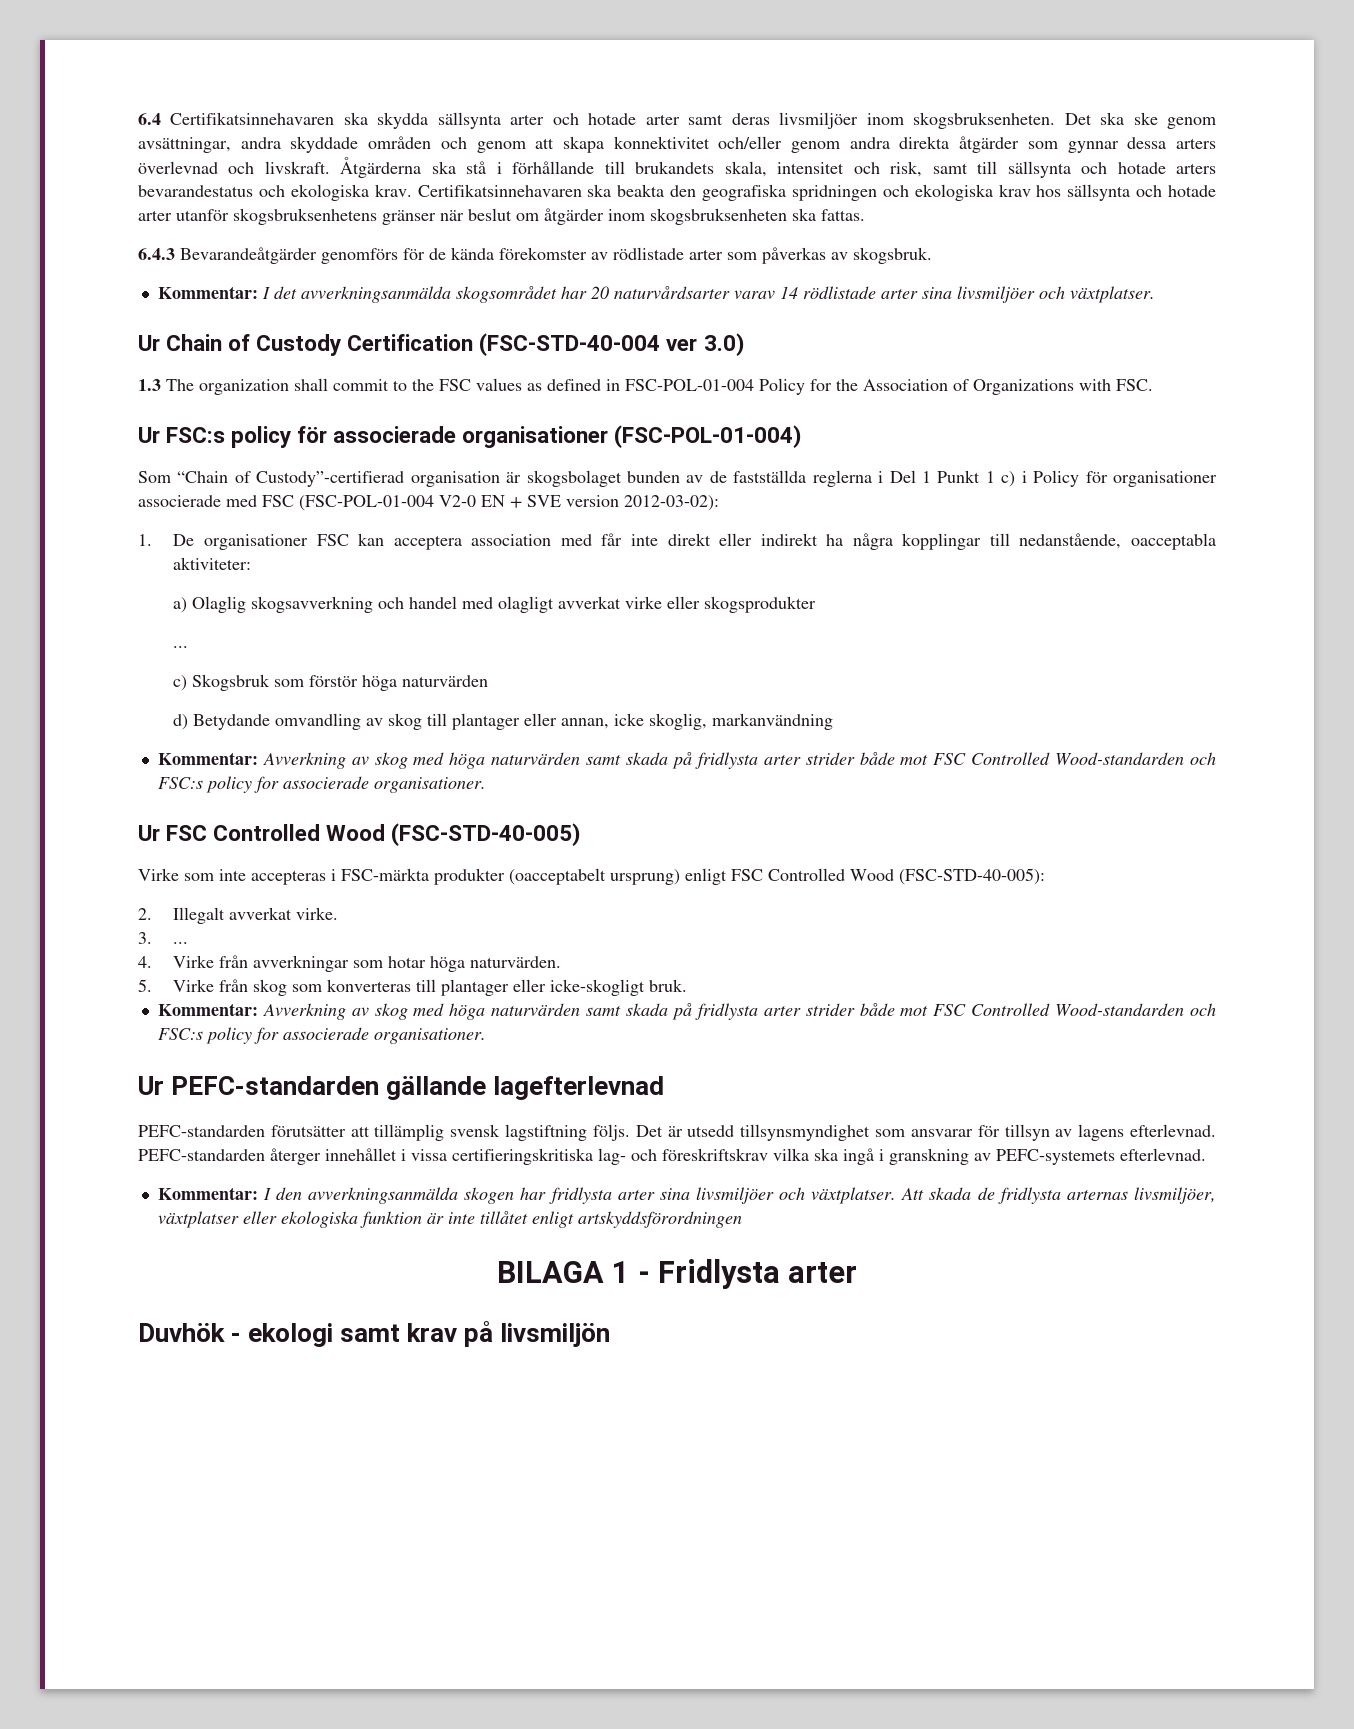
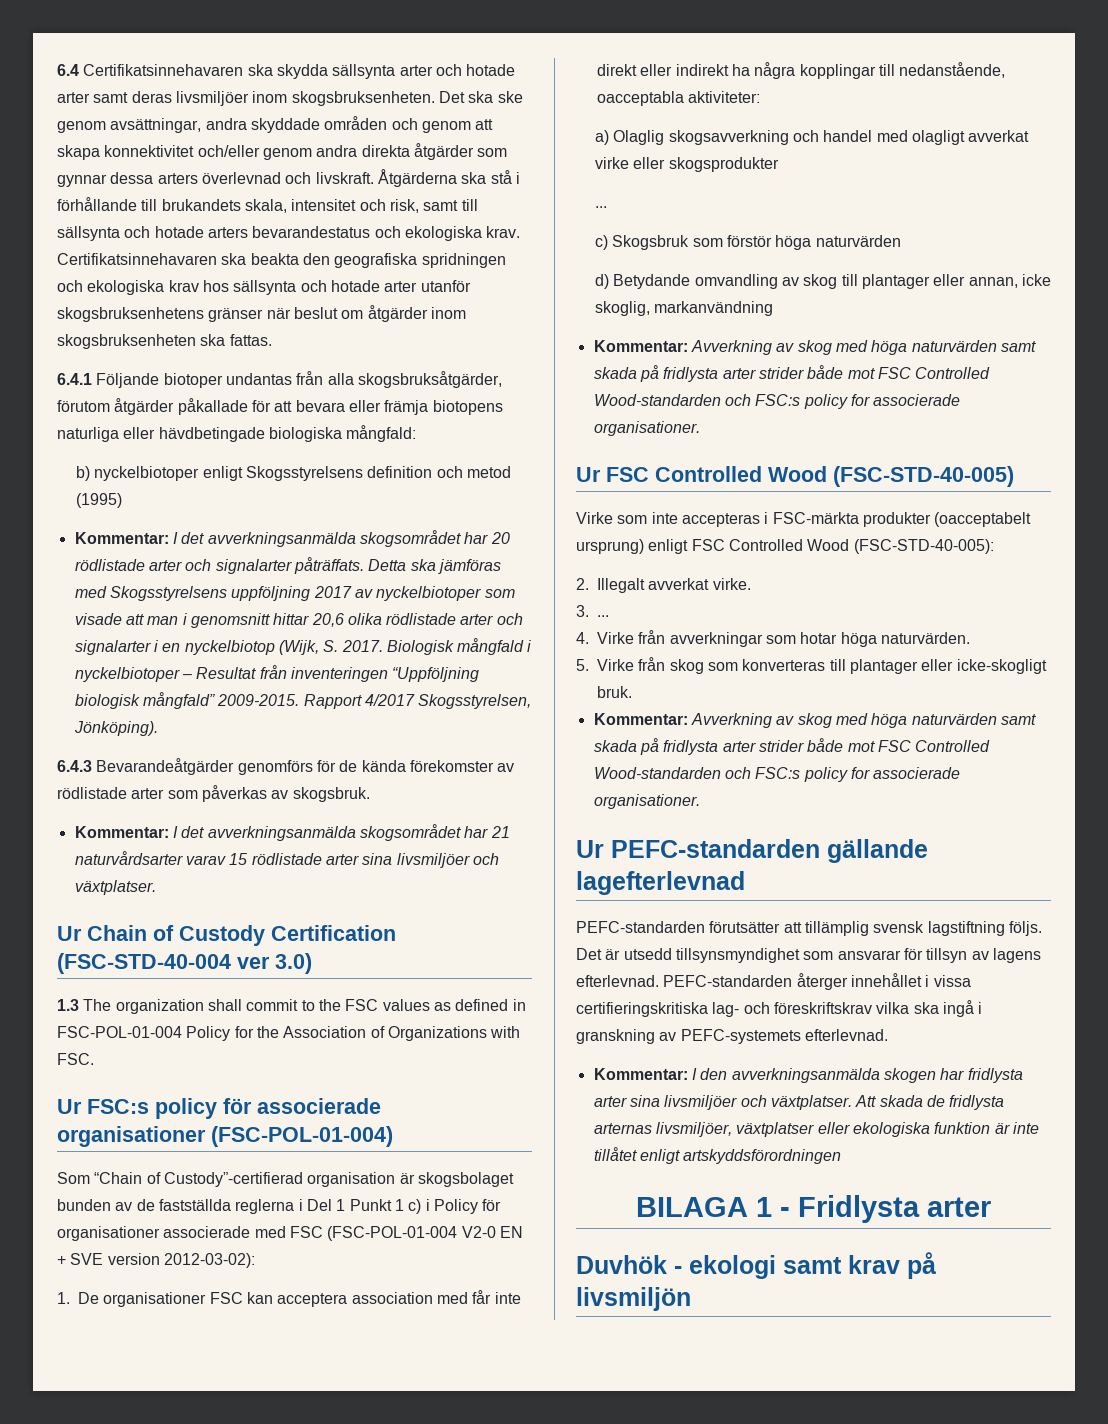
+ 6.4.1 Följande biotoper undantas från alla skogsbruksåtgärder, förutom åtgärder påkallade för att bevara eller främja biotopens naturliga eller hävdbetingade biologiska mångfald:
+ b) nyckelbiotoper enligt Skogsstyrelsens definition och metod (1995)
+ Kommentar: I det avverkningsanmälda skogsområdet har 20 rödlistade arter och signalarter påträffats. Detta ska jämföras med Skogsstyrelsens uppföljning 2017 av nyckelbiotoper som visade att man i genomsnitt hittar 20,6 olika rödlistade arter och signalarter i en nyckelbiotop (Wijk, S. 2017. Biologisk mångfald i nyckelbiotoper – Resultat från inventeringen “Uppföljning biologisk mångfald” 2009-2015. Rapport 4/2017 Skogsstyrelsen, Jönköping).
- Kommentar: I det avverkningsanmälda skogsområdet har 20 naturvårdsarter varav 14 rödlistade arter sina livsmiljöer och växtplatser.
+ Kommentar: I det avverkningsanmälda skogsområdet har 21 naturvårdsarter varav 15 rödlistade arter sina livsmiljöer och växtplatser.

